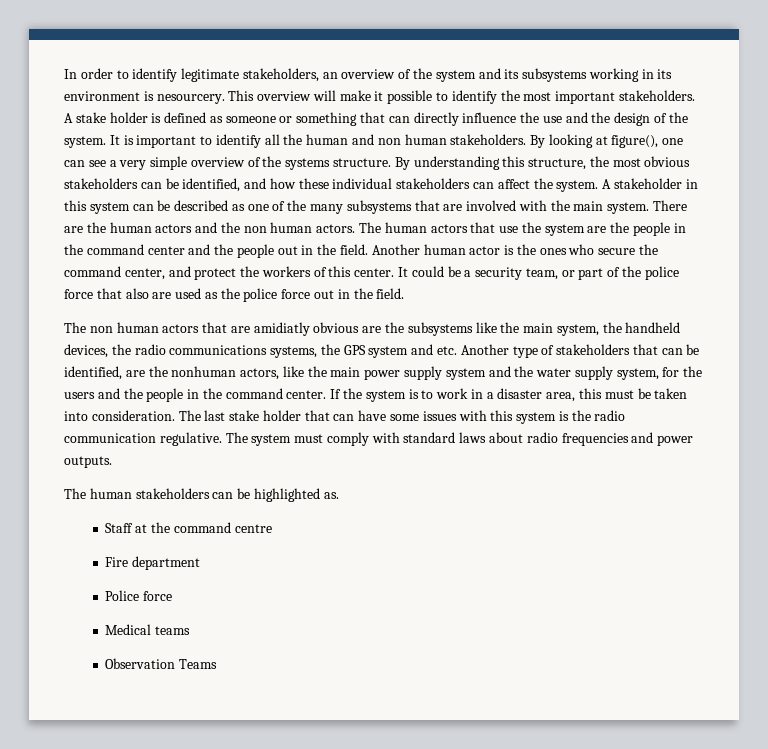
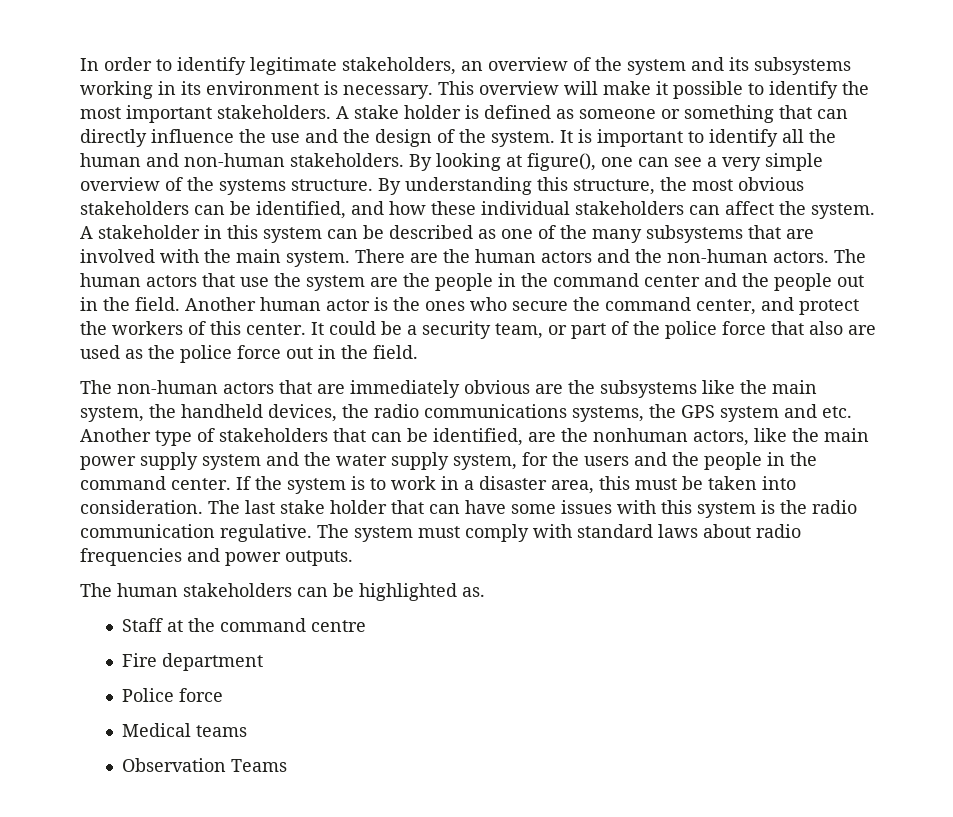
- In order to identify legitimate stakeholders, an overview of the system and its subsystems working in its environment is nesourcery.
+ In order to identify legitimate stakeholders, an overview of the system and its subsystems working in its environment is necessary.
- It is important to identify all the human and non human stakeholders.
+ It is important to identify all the human and non-human stakeholders.
- There are the human actors and the non human actors.
+ There are the human actors and the non-human actors.
- The non human actors that are amidiatly obvious are the subsystems like the main system, the handheld devices, the radio communications systems, the GPS system and etc. Another type of stakeholders that can be identified, are the nonhuman actors, like the main power supply system and the water supply system, for the users and the people in the command center.
+ The non-human actors that are immediately obvious are the subsystems like the main system, the handheld devices, the radio communications systems, the GPS system and etc. Another type of stakeholders that can be identified, are the nonhuman actors, like the main power supply system and the water supply system, for the users and the people in the command center.

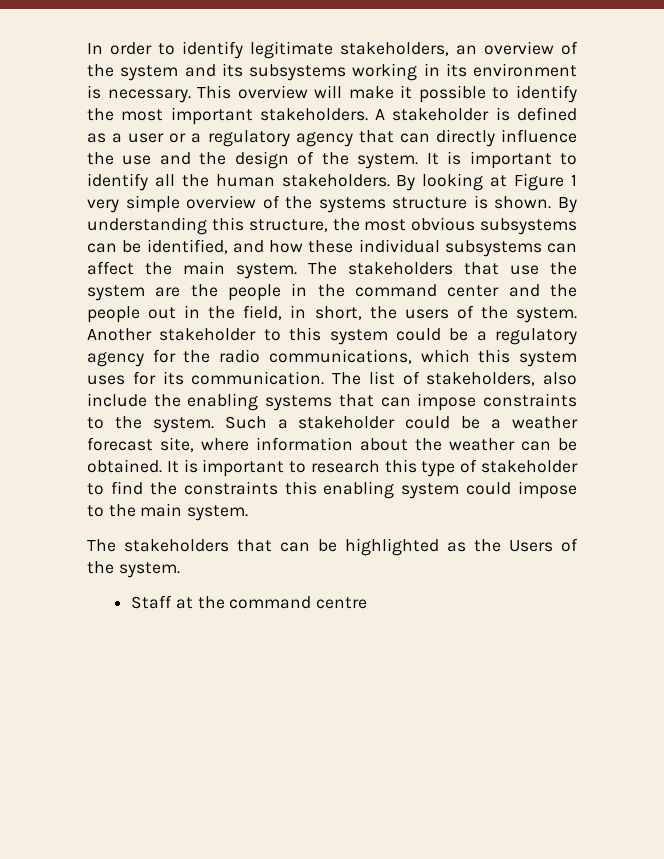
- A stake holder is defined as someone or something that can directly influence the use and the design of the system.
+ A stakeholder is defined as a user or a regulatory agency that can directly influence the use and the design of the system.
- It is important to identify all the human and non-human stakeholders.
+ It is important to identify all the human stakeholders.
- By looking at figure(), one can see a very simple overview of the systems structure.
+ By looking at Figure 1 very simple overview of the systems structure is shown.
- By understanding this structure, the most obvious stakeholders can be identified, and how these individual stakeholders can affect the system. A stakeholder in this system can be described as one of the many subsystems that are involved with the main system. There are the human actors and the non-human actors. The human actors that use the system are the people in the command center and the people out in the field. Another human actor is the ones who secure the command center, and protect the workers of this center. It could be a security team, or part of the police force that also are used as the police force out in the field.
- The non-human actors that are immediately obvious are the subsystems like the main system, the handheld devices, the radio communications systems, the GPS system and etc. Another type of stakeholders that can be identified, are the nonhuman actors, like the main power supply system and the water supply system, for the users and the people in the command center. If the system is to work in a disaster area, this must be taken into consideration. The last stake holder that can have some issues with this system is the radio communication regulative. The system must comply with standard laws about radio frequencies and power outputs.
- The human stakeholders can be highlighted as.
+ By understanding this structure, the most obvious subsystems can be identified, and how these individual subsystems can affect the main system. The stakeholders that use the system are the people in the command center and the people out in the field, in short, the users of the system. Another stakeholder to this system could be a regulatory agency for the radio communications, which this system uses for its communication. The list of stakeholders, also include the enabling systems that can impose constraints to the system. Such a stakeholder could be a weather forecast site, where information about the weather can be obtained. It is important to research this type of stakeholder to find the constraints this enabling system could impose to the main system.
+ The stakeholders that can be highlighted as the Users of the system.
- Fire department
- Police force
- Medical teams
- Observation Teams

